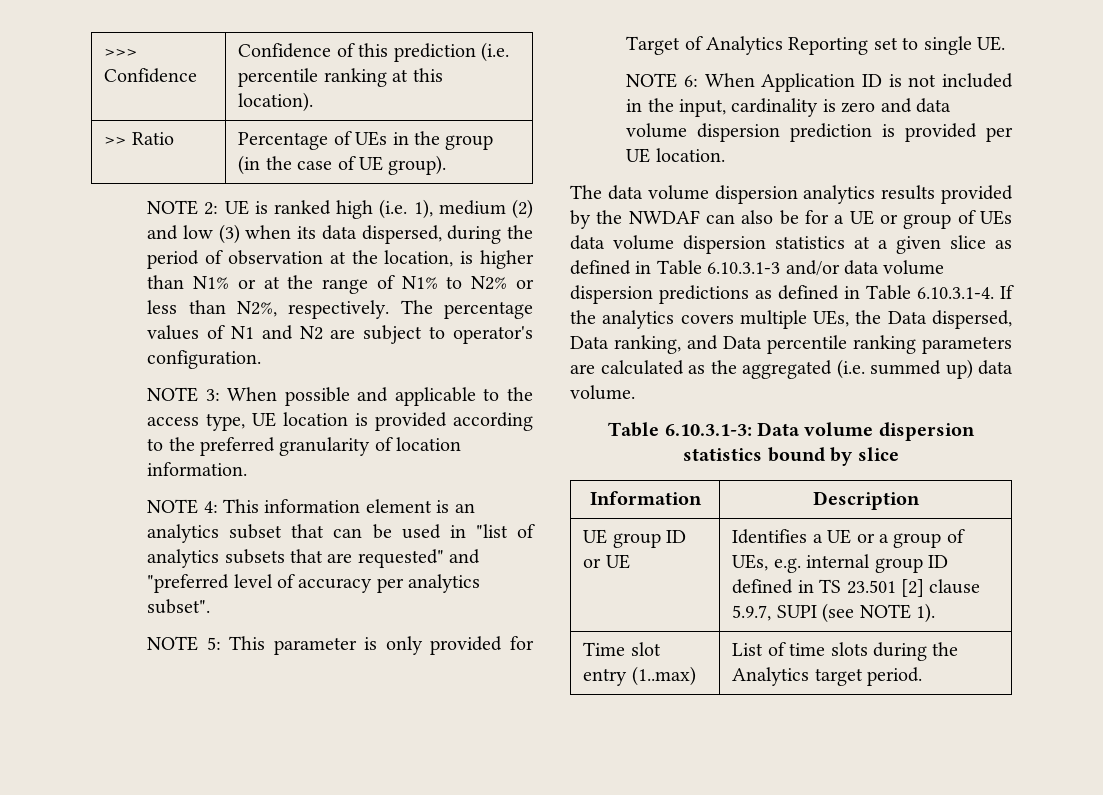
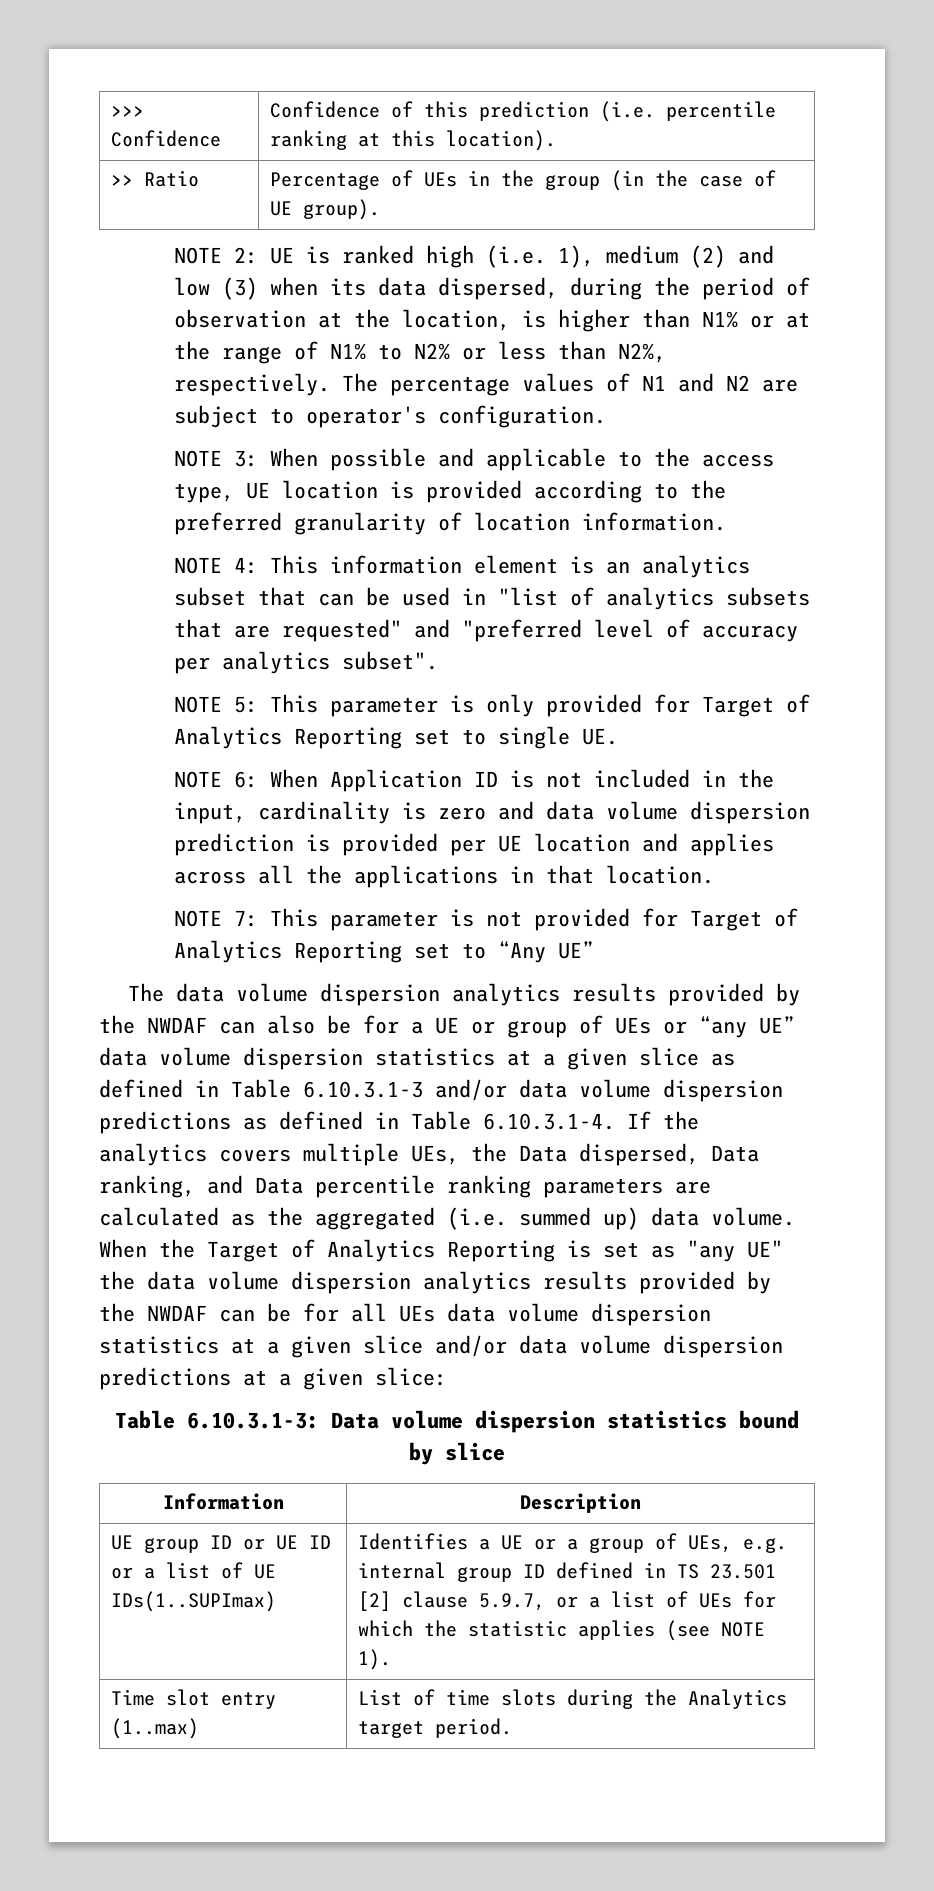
- NOTE 6: When Application ID is not included in the input, cardinality is zero and data volume dispersion prediction is provided per UE location.
+ NOTE 6: When Application ID is not included in the input, cardinality is zero and data volume dispersion prediction is provided per UE location and applies across all the applications in that location.
+ NOTE 7: This parameter is not provided for Target of Analytics Reporting set to “Any UE”
- The data volume dispersion analytics results provided by the NWDAF can also be for a UE or group of UEs data volume dispersion statistics at a given slice as defined in Table 6.10.3.1-3 and/or data volume dispersion predictions as defined in Table 6.10.3.1-4. If the analytics covers multiple UEs, the Data dispersed, Data ranking, and Data percentile ranking parameters are calculated as the aggregated (i.e. summed up) data volume.
+ The data volume dispersion analytics results provided by the NWDAF can also be for a UE or group of UEs or “any UE” data volume dispersion statistics at a given slice as defined in Table 6.10.3.1-3 and/or data volume dispersion predictions as defined in Table 6.10.3.1-4. If the analytics covers multiple UEs, the Data dispersed, Data ranking, and Data percentile ranking parameters are calculated as the aggregated (i.e. summed up) data volume. When the Target of Analytics Reporting is set as "any UE" the data volume dispersion analytics results provided by the NWDAF can be for all UEs data volume dispersion statistics at a given slice and/or data volume dispersion predictions at a given slice:
- UE group ID or UE
+ UE group ID or UE ID or a list of UE IDs(1..SUPImax)
- Identifies a UE or a group of UEs, e.g. internal group ID defined in TS 23.501 [2] clause 5.9.7, SUPI (see NOTE 1).
+ Identifies a UE or a group of UEs, e.g. internal group ID defined in TS 23.501 [2] clause 5.9.7, or a list of UEs for which the statistic applies (see NOTE 1).

